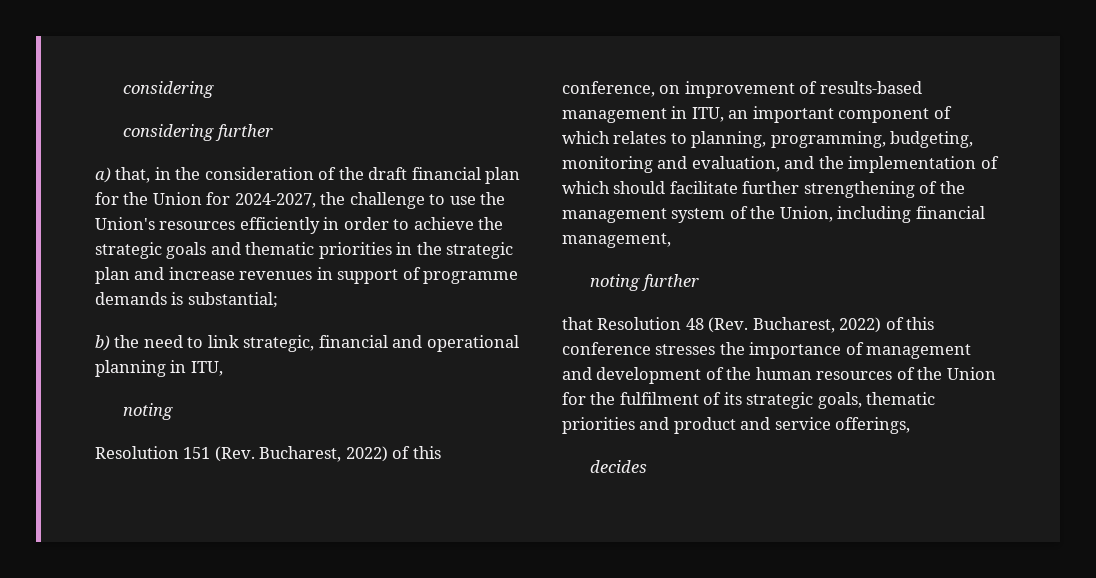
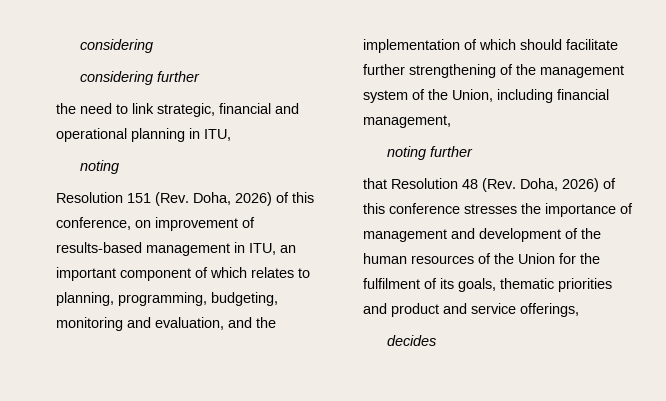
- a) that, in the consideration of the draft financial plan for the Union for 2024-2027, the challenge to use the Union's resources efficiently in order to achieve the strategic goals and thematic priorities in the strategic plan and increase revenues in support of programme demands is substantial;
- b) the need to link strategic, financial and operational planning in ITU,
+ the need to link strategic, financial and operational planning in ITU,
- Resolution 151 (Rev. Bucharest, 2022) of this conference, on improvement of results-based management in ITU, an important component of which relates to planning, programming, budgeting, monitoring and evaluation, and the implementation of which should facilitate further strengthening of the management system of the Union, including financial management,
+ Resolution 151 (Rev. Doha, 2026) of this conference, on improvement of results-based management in ITU, an important component of which relates to planning, programming, budgeting, monitoring and evaluation, and the implementation of which should facilitate further strengthening of the management system of the Union, including financial management,
- that Resolution 48 (Rev. Bucharest, 2022) of this conference stresses the importance of management and development of the human resources of the Union for the fulfilment of its strategic goals, thematic priorities and product and service offerings,
+ that Resolution 48 (Rev. Doha, 2026) of this conference stresses the importance of management and development of the human resources of the Union for the fulfilment of its goals, thematic priorities and product and service offerings,

